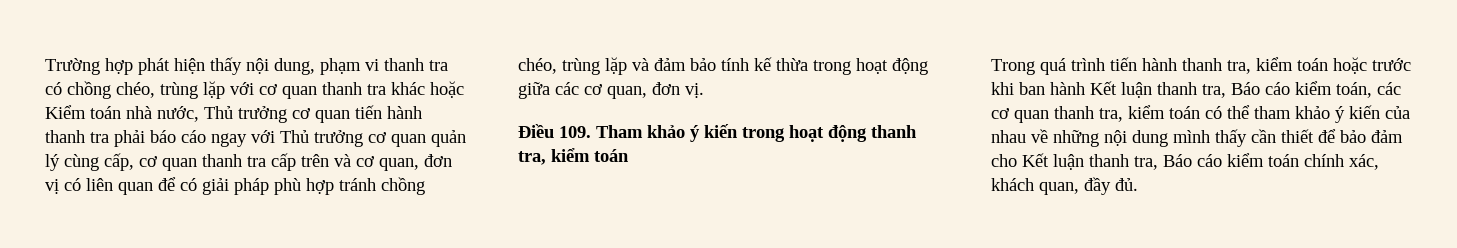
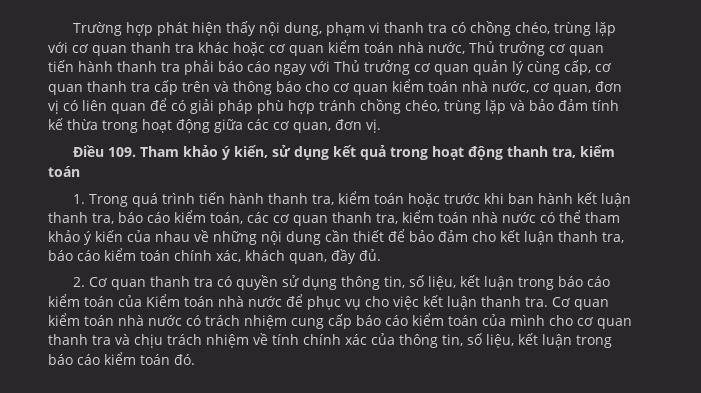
- Trường hợp phát hiện thấy nội dung, phạm vi thanh tra có chồng chéo, trùng lặp với cơ quan thanh tra khác hoặc Kiểm toán nhà nước, Thủ trưởng cơ quan tiến hành thanh tra phải báo cáo ngay với Thủ trưởng cơ quan quản lý cùng cấp, cơ quan thanh tra cấp trên và cơ quan, đơn vị có liên quan để có giải pháp phù hợp tránh chồng chéo, trùng lặp và đảm bảo tính kế thừa trong hoạt động giữa các cơ quan, đơn vị.
+ Trường hợp phát hiện thấy nội dung, phạm vi thanh tra có chồng chéo, trùng lặp với cơ quan thanh tra khác hoặc cơ quan kiểm toán nhà nước, Thủ trưởng cơ quan tiến hành thanh tra phải báo cáo ngay với Thủ trưởng cơ quan quản lý cùng cấp, cơ quan thanh tra cấp trên và thông báo cho cơ quan kiểm toán nhà nước, cơ quan, đơn vị có liên quan để có giải pháp phù hợp tránh chồng chéo, trùng lặp và bảo đảm tính kế thừa trong hoạt động giữa các cơ quan, đơn vị.
- Điều 109. Tham khảo ý kiến trong hoạt động thanh tra, kiểm toán
+ Điều 109. Tham khảo ý kiến, sử dụng kết quả trong hoạt động thanh tra, kiểm toán
- Trong quá trình tiến hành thanh tra, kiểm toán hoặc trước khi ban hành Kết luận thanh tra, Báo cáo kiểm toán, các cơ quan thanh tra, kiểm toán có thể tham khảo ý kiến của nhau về những nội dung mình thấy cần thiết để bảo đảm cho Kết luận thanh tra, Báo cáo kiểm toán chính xác, khách quan, đầy đủ.
+ 1. Trong quá trình tiến hành thanh tra, kiểm toán hoặc trước khi ban hành kết luận thanh tra, báo cáo kiểm toán, các cơ quan thanh tra, kiểm toán nhà nước có thể tham khảo ý kiến của nhau về những nội dung cần thiết để bảo đảm cho kết luận thanh tra, báo cáo kiểm toán chính xác, khách quan, đầy đủ.
+ 2. Cơ quan thanh tra có quyền sử dụng thông tin, số liệu, kết luận trong báo cáo kiểm toán của Kiểm toán nhà nước để phục vụ cho việc kết luận thanh tra. Cơ quan kiểm toán nhà nước có trách nhiệm cung cấp báo cáo kiểm toán của mình cho cơ quan thanh tra và chịu trách nhiệm về tính chính xác của thông tin, số liệu, kết luận trong báo cáo kiểm toán đó.

